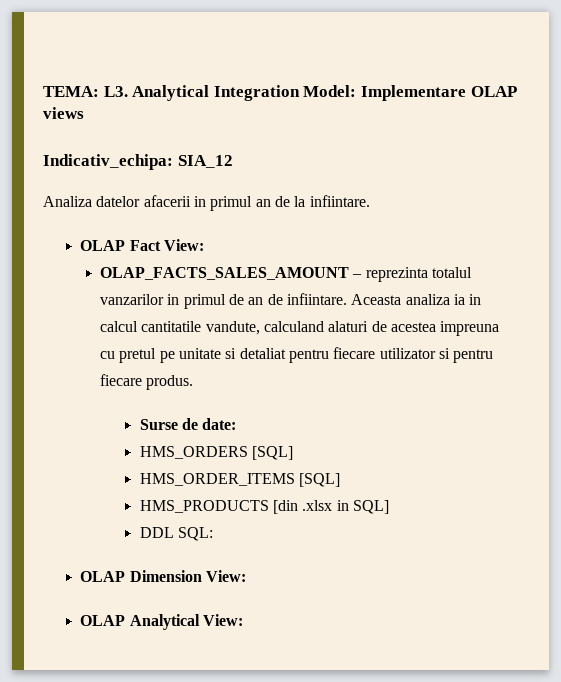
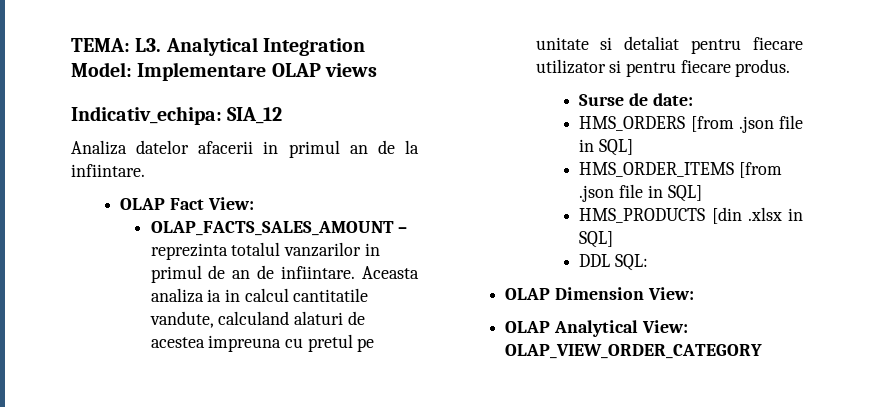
- HMS_ORDERS [SQL]
- HMS_ORDER_ITEMS [SQL]
+ HMS_ORDERS [from .json file in SQL]
+ HMS_ORDER_ITEMS [from .json file in SQL]
- OLAP Analytical View:
+ OLAP Analytical View: OLAP_VIEW_ORDER_CATEGORY

